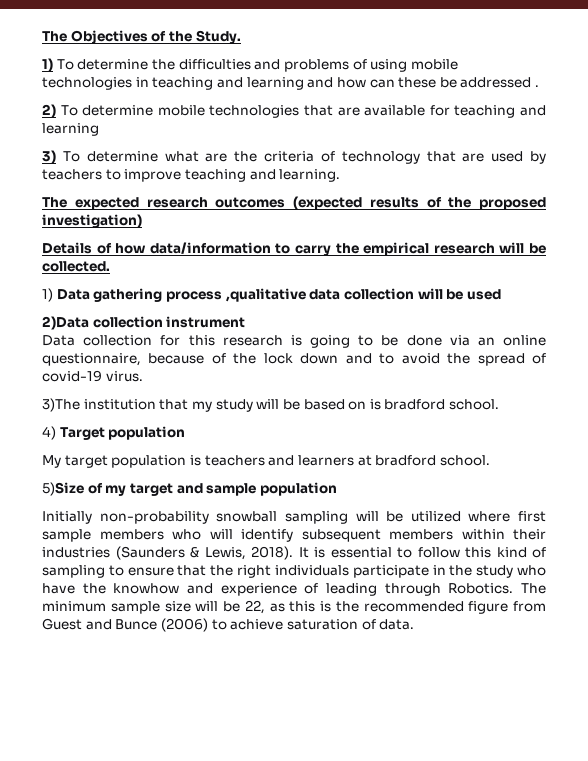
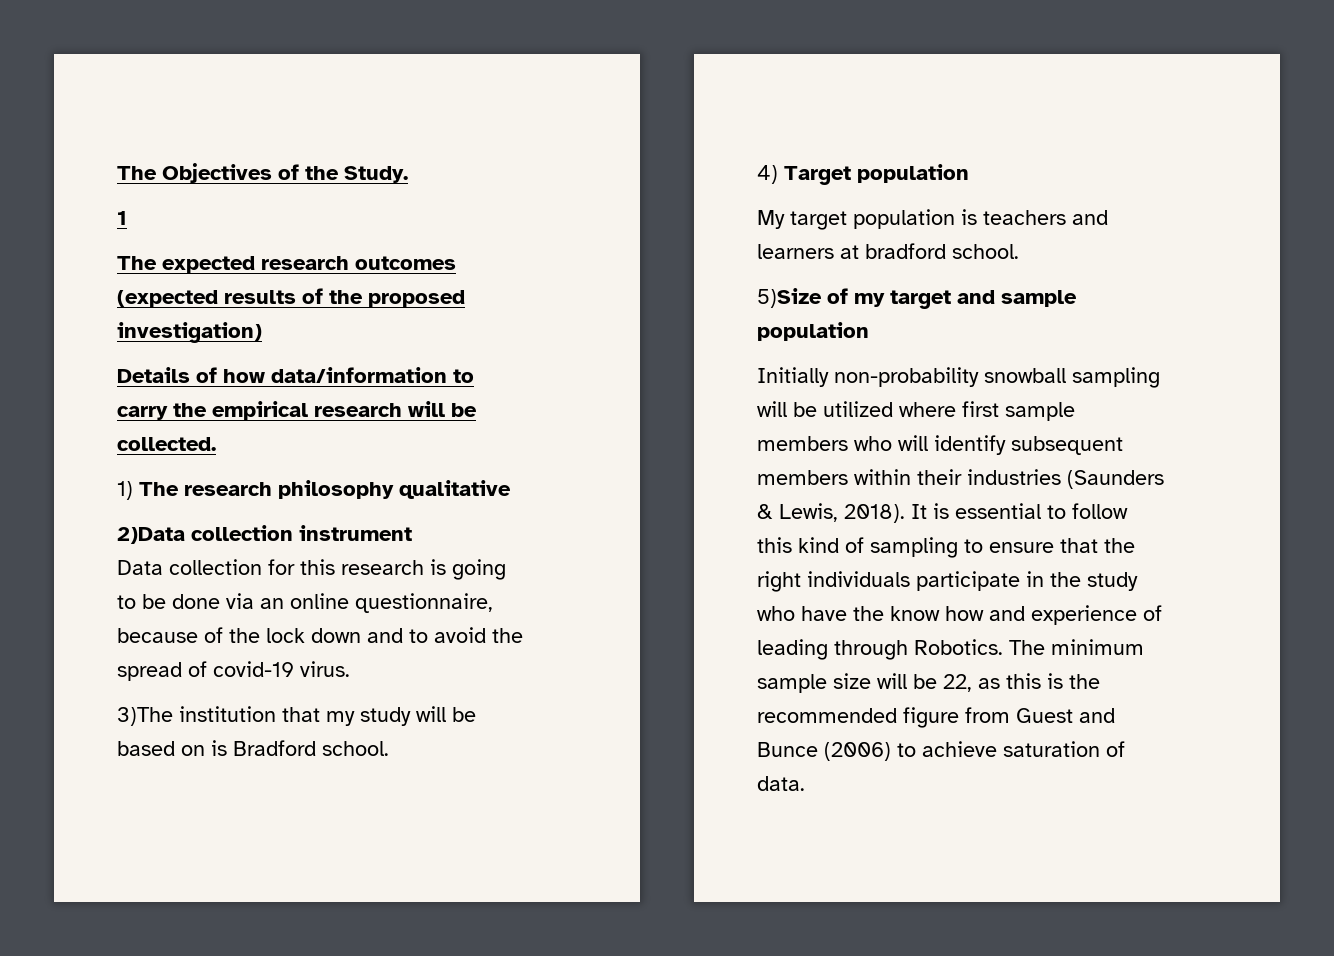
- 1) To determine the difficulties and problems of using mobile technologies in teaching and learning and how can these be addressed .
- 2) To determine mobile technologies that are available for teaching and learning
- 3) To determine what are the criteria of technology that are used by teachers to improve teaching and learning.
+ 1
- 1) Data gathering process ,qualitative data collection will be used
+ 1) The research philosophy qualitative
- 3)The institution that my study will be based on is bradford school.
+ 3)The institution that my study will be based on is Bradford school.
- It is essential to follow this kind of sampling to ensure that the right individuals participate in the study who have the knowhow and experience of leading through Robotics.
+ It is essential to follow this kind of sampling to ensure that the right individuals participate in the study who have the know how and experience of leading through Robotics.

